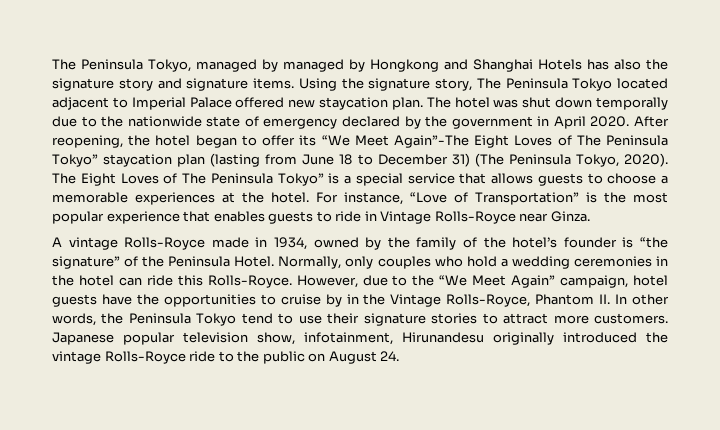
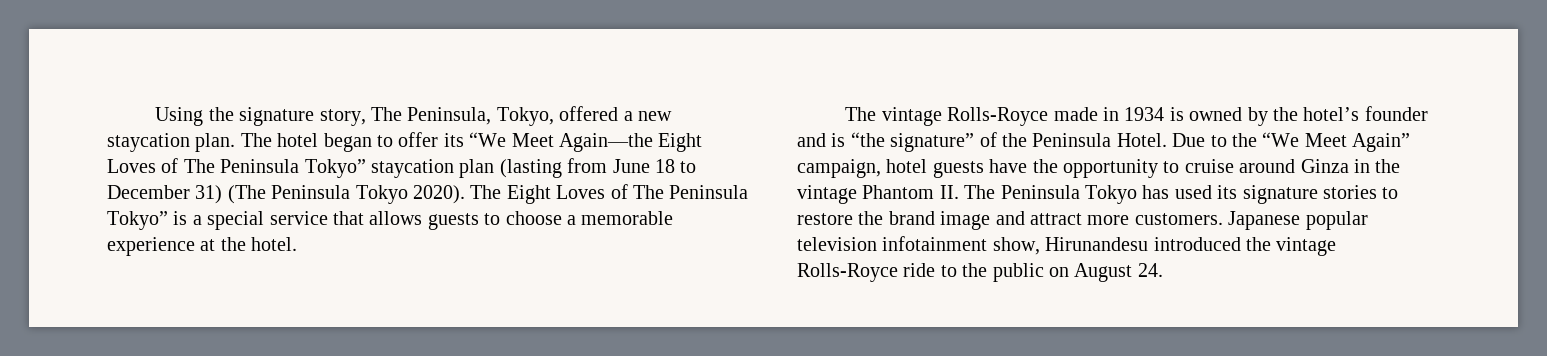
- The Peninsula Tokyo, managed by managed by Hongkong and Shanghai Hotels has also the signature story and signature items. Using the signature story, The Peninsula Tokyo located adjacent to Imperial Palace offered new staycation plan.
+ Using the signature story, The Peninsula, Tokyo, offered a new staycation plan.
- The hotel was shut down temporally due to the nationwide state of emergency declared by the government in April 2020. After reopening, the hotel began to offer its “We Meet Again”-The Eight Loves of The Peninsula Tokyo” staycation plan (lasting from June 18 to December 31) (The Peninsula Tokyo, 2020).
+ The hotel began to offer its “We Meet Again—the Eight Loves of The Peninsula Tokyo” staycation plan (lasting from June 18 to December 31) (The Peninsula Tokyo 2020).
- The Eight Loves of The Peninsula Tokyo” is a special service that allows guests to choose a memorable experiences at the hotel. For instance, “Love of Transportation” is the most popular experience that enables guests to ride in Vintage Rolls-Royce near Ginza.
- A vintage Rolls-Royce made in 1934, owned by the family of the hotel’s founder is “the signature” of the Peninsula Hotel.
+ The Eight Loves of The Peninsula Tokyo” is a special service that allows guests to choose a memorable experience at the hotel.
+ The vintage Rolls-Royce made in 1934 is owned by the hotel’s founder and is “the signature” of the Peninsula Hotel.
- Normally, only couples who hold a wedding ceremonies in the hotel can ride this Rolls-Royce. However, due to the “We Meet Again” campaign, hotel guests have the opportunities to cruise by in the Vintage Rolls-Royce, Phantom II. In other words, the Peninsula Tokyo tend to use their signature stories to attract more customers.
+ Due to the “We Meet Again” campaign, hotel guests have the opportunity to cruise around Ginza in the vintage Phantom II. The Peninsula Tokyo has used its signature stories to restore the brand image and attract more customers.
- Japanese popular television show, infotainment, Hirunandesu originally introduced the vintage Rolls-Royce ride to the public on August 24.
+ Japanese popular television infotainment show, Hirunandesu introduced the vintage Rolls-Royce ride to the public on August 24.

